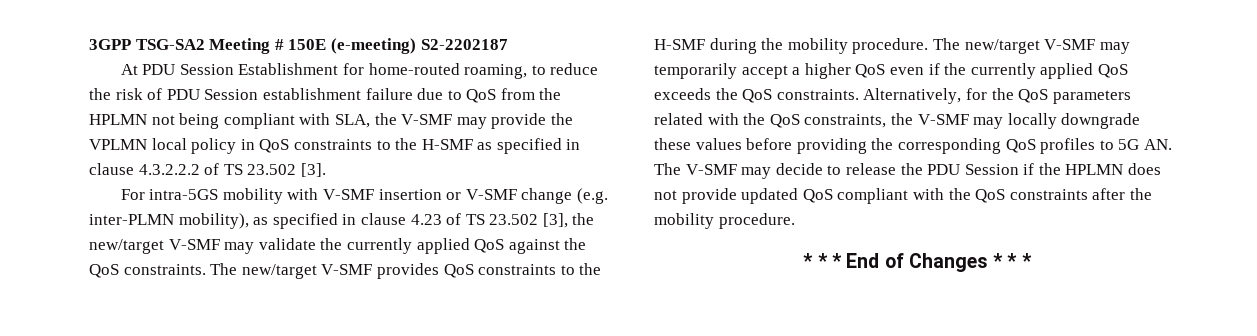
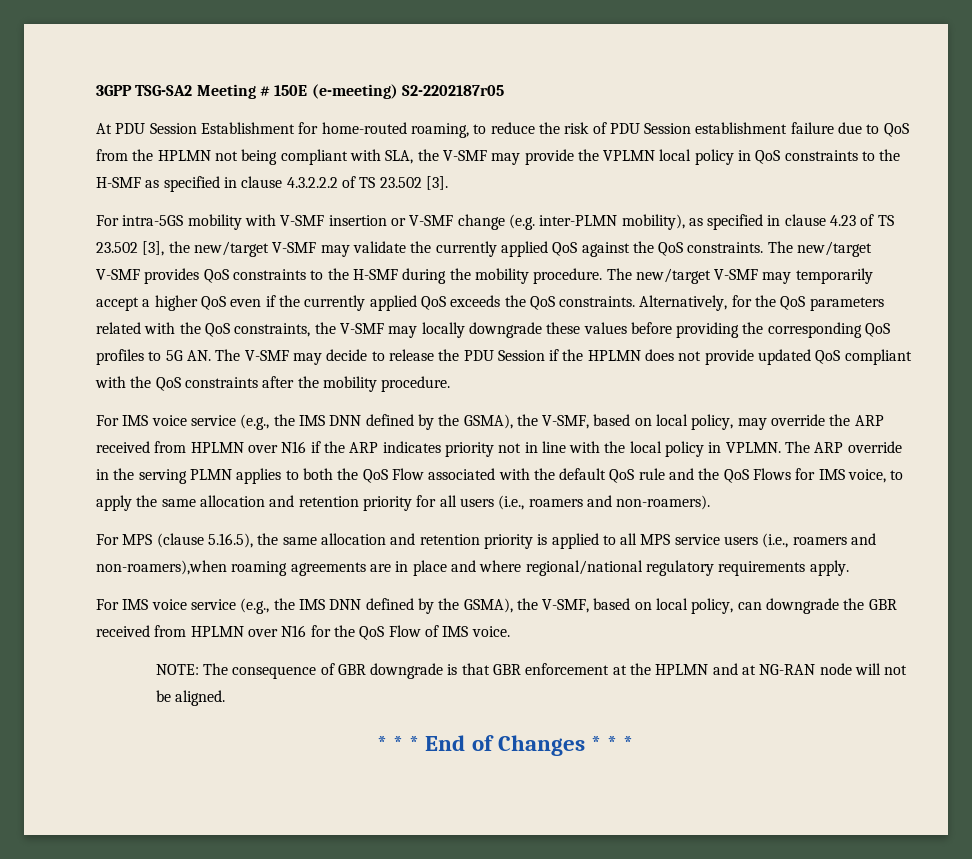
- 3GPP TSG-SA2 Meeting # 150E (e-meeting) S2-2202187
+ 3GPP TSG-SA2 Meeting # 150E (e-meeting) S2-2202187r05
+ For IMS voice service (e.g., the IMS DNN defined by the GSMA), the V-SMF, based on local policy, may override the ARP received from HPLMN over N16 if the ARP indicates priority not in line with the local policy in VPLMN. The ARP override in the serving PLMN applies to both the QoS Flow associated with the default QoS rule and the QoS Flows for IMS voice, to apply the same allocation and retention priority for all users (i.e., roamers and non-roamers).
+ For MPS (clause 5.16.5), the same allocation and retention priority is applied to all MPS service users (i.e., roamers and non-roamers),when roaming agreements are in place and where regional/national regulatory requirements apply.
+ For IMS voice service (e.g., the IMS DNN defined by the GSMA), the V-SMF, based on local policy, can downgrade the GBR received from HPLMN over N16 for the QoS Flow of IMS voice.
+ NOTE: The consequence of GBR downgrade is that GBR enforcement at the HPLMN and at NG-RAN node will not be aligned.

